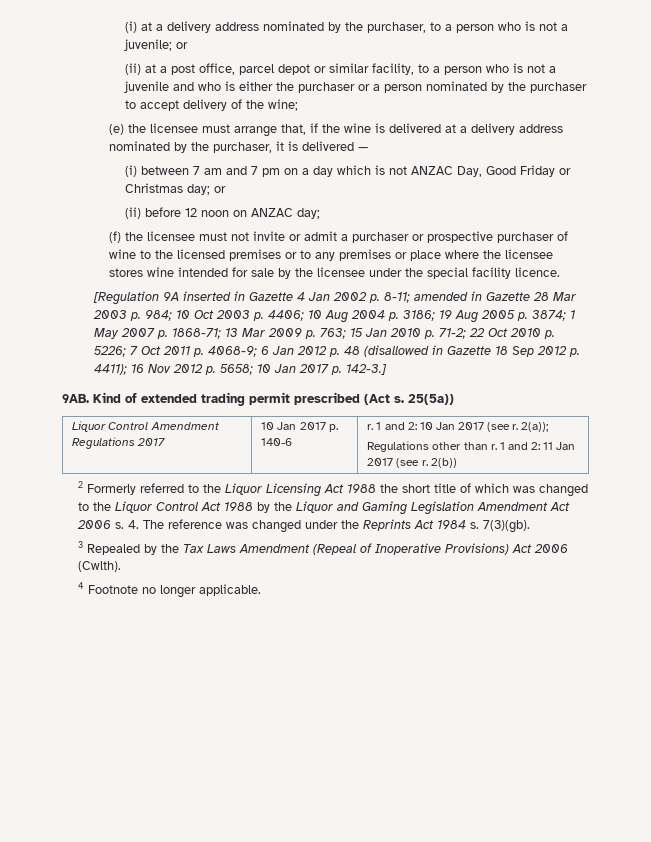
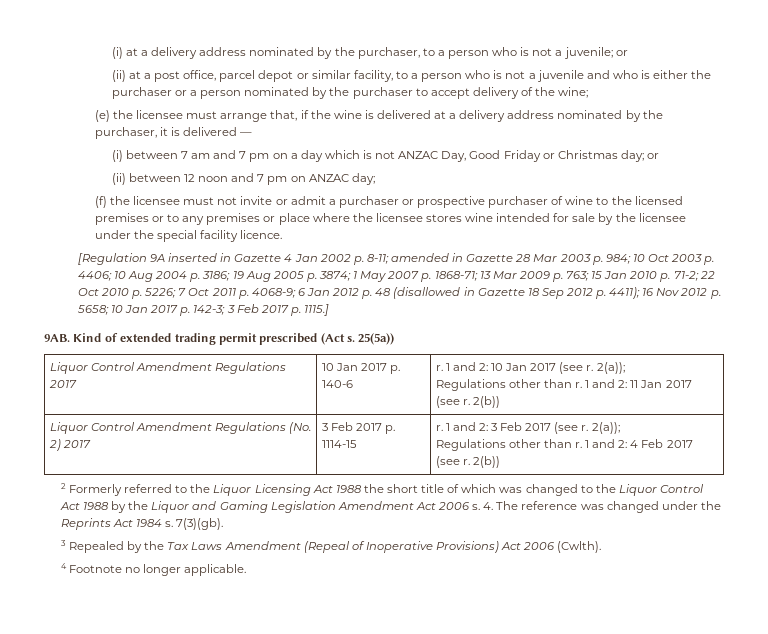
- (ii) before 12 noon on ANZAC day;
+ (ii) between 12 noon and 7 pm on ANZAC day;
- 10 Jan 2017 p. 142-3.]
+ 10 Jan 2017 p. 142-3; 3 Feb 2017 p. 1115.]
+ Liquor Control Amendment Regulations (No. 2) 2017 | 3 Feb 2017 p. 1114-15 | r. 1 and 2: 3 Feb 2017 (see r. 2(a));
+ Regulations other than r. 1 and 2: 4 Feb 2017 (see r. 2(b))

